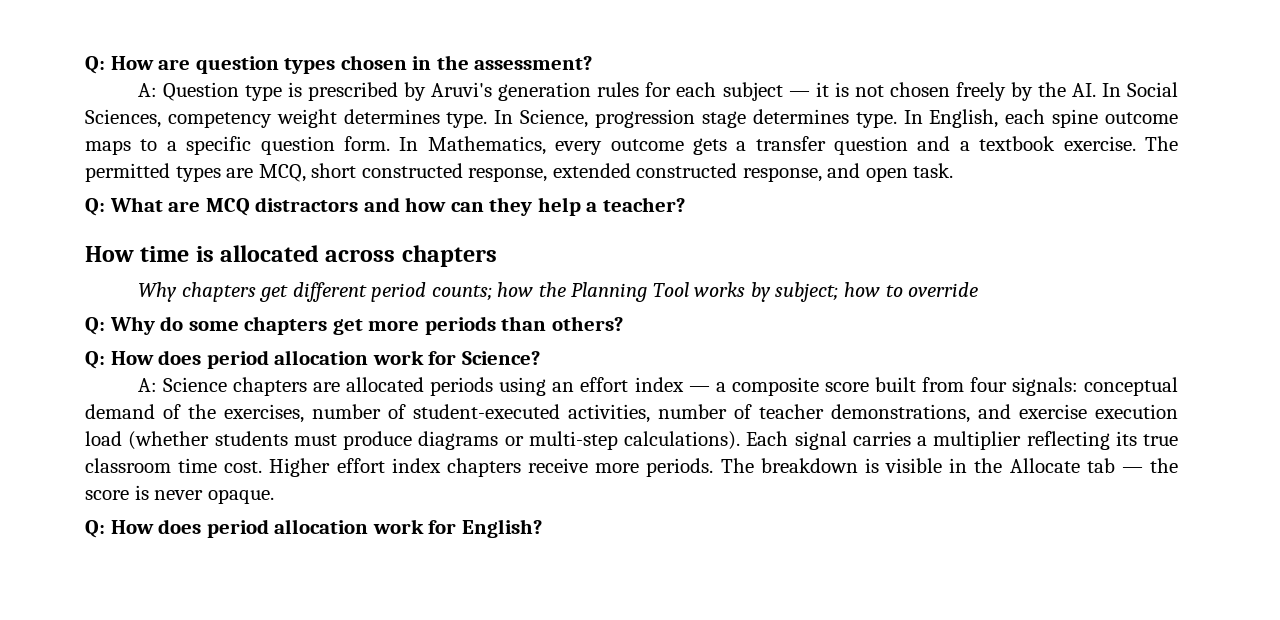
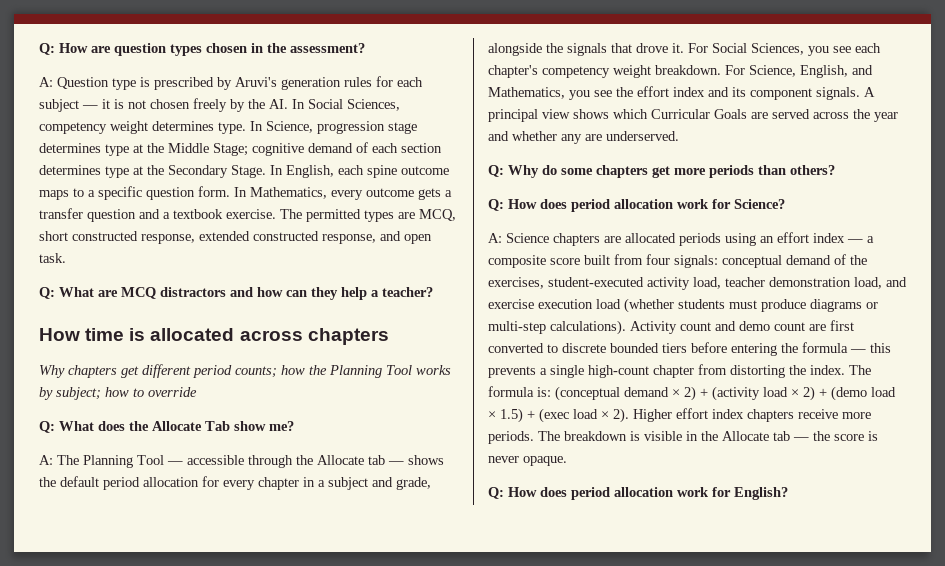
- In Science, progression stage determines type.
+ In Science, progression stage determines type at the Middle Stage; cognitive demand of each section determines type at the Secondary Stage.
+ Q: What does the Allocate Tab show me?
+ A: The Planning Tool — accessible through the Allocate tab — shows the default period allocation for every chapter in a subject and grade, alongside the signals that drove it. For Social Sciences, you see each chapter's competency weight breakdown. For Science, English, and Mathematics, you see the effort index and its component signals. A principal view shows which Curricular Goals are served across the year and whether any are underserved.
- A: Science chapters are allocated periods using an effort index — a composite score built from four signals: conceptual demand of the exercises, number of student-executed activities, number of teacher demonstrations, and exercise execution load (whether students must produce diagrams or multi-step calculations).
+ A: Science chapters are allocated periods using an effort index — a composite score built from four signals: conceptual demand of the exercises, student-executed activity load, teacher demonstration load, and exercise execution load (whether students must produce diagrams or multi-step calculations).
- Each signal carries a multiplier reflecting its true classroom time cost.
+ Activity count and demo count are first converted to discrete bounded tiers before entering the formula — this prevents a single high-count chapter from distorting the index. The formula is: (conceptual demand × 2) + (activity load × 2) + (demo load × 1.5) + (exec load × 2).

